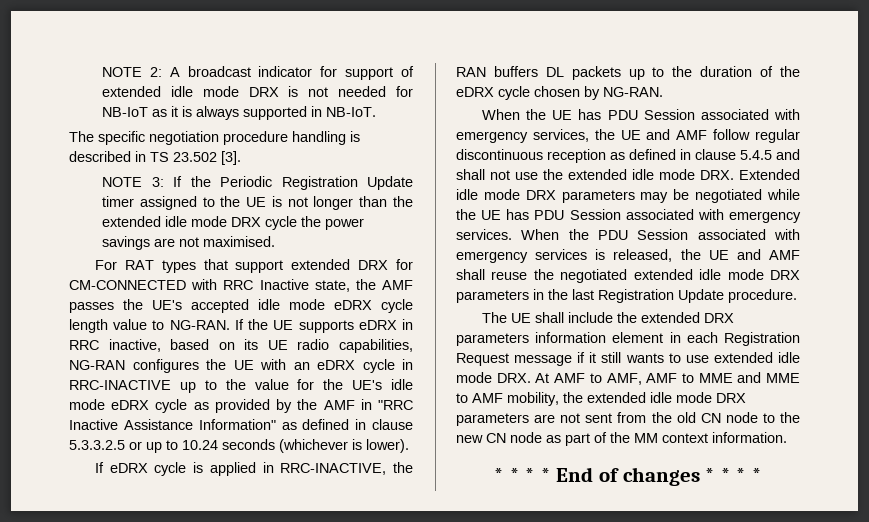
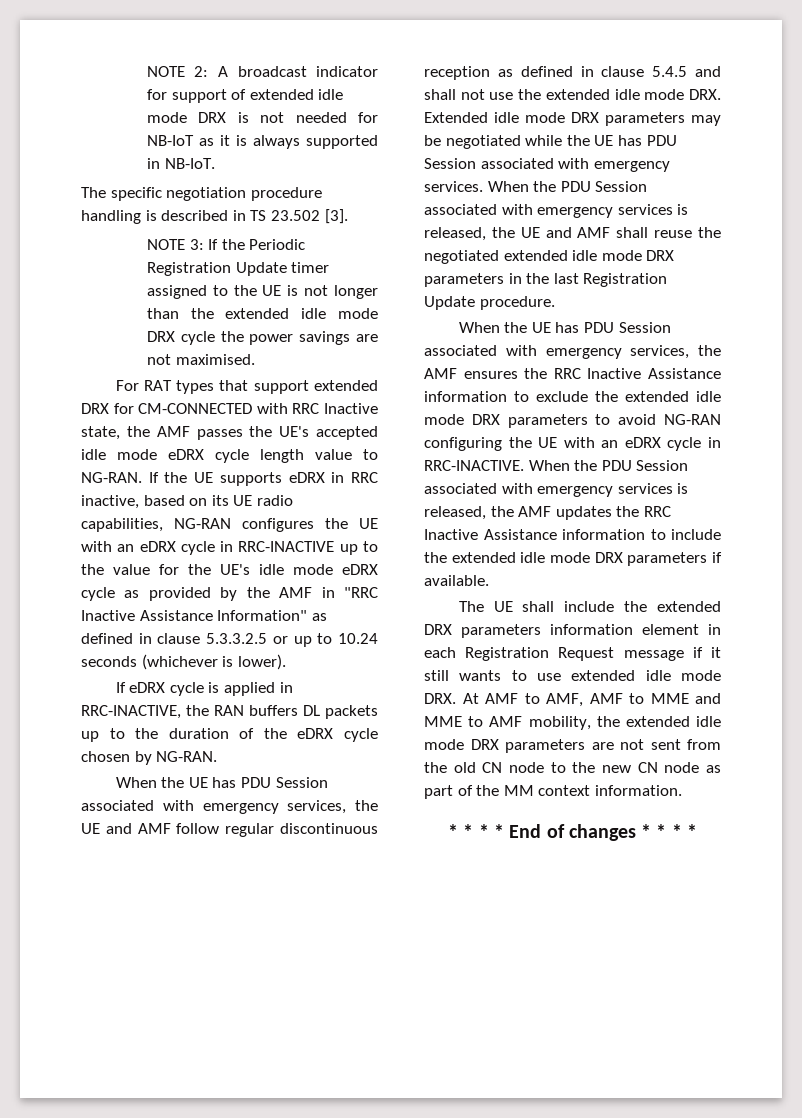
+ When the UE has PDU Session associated with emergency services, the AMF ensures the RRC Inactive Assistance information to exclude the extended idle mode DRX parameters to avoid NG-RAN configuring the UE with an eDRX cycle in RRC-INACTIVE. When the PDU Session associated with emergency services is released, the AMF updates the RRC Inactive Assistance information to include the extended idle mode DRX parameters if available.

